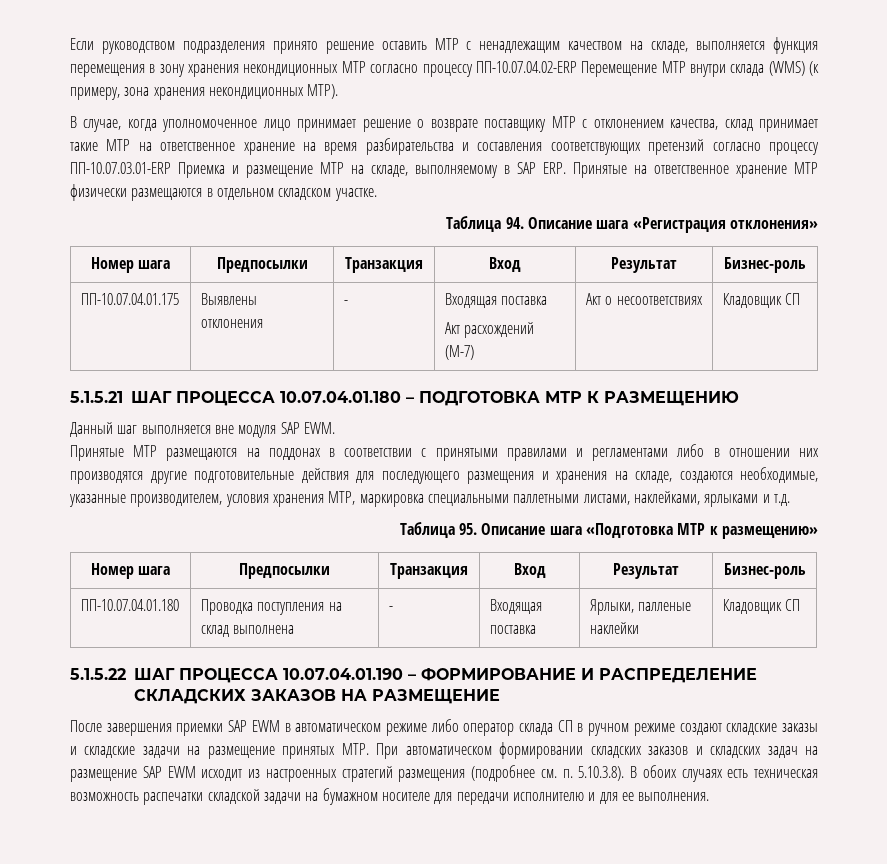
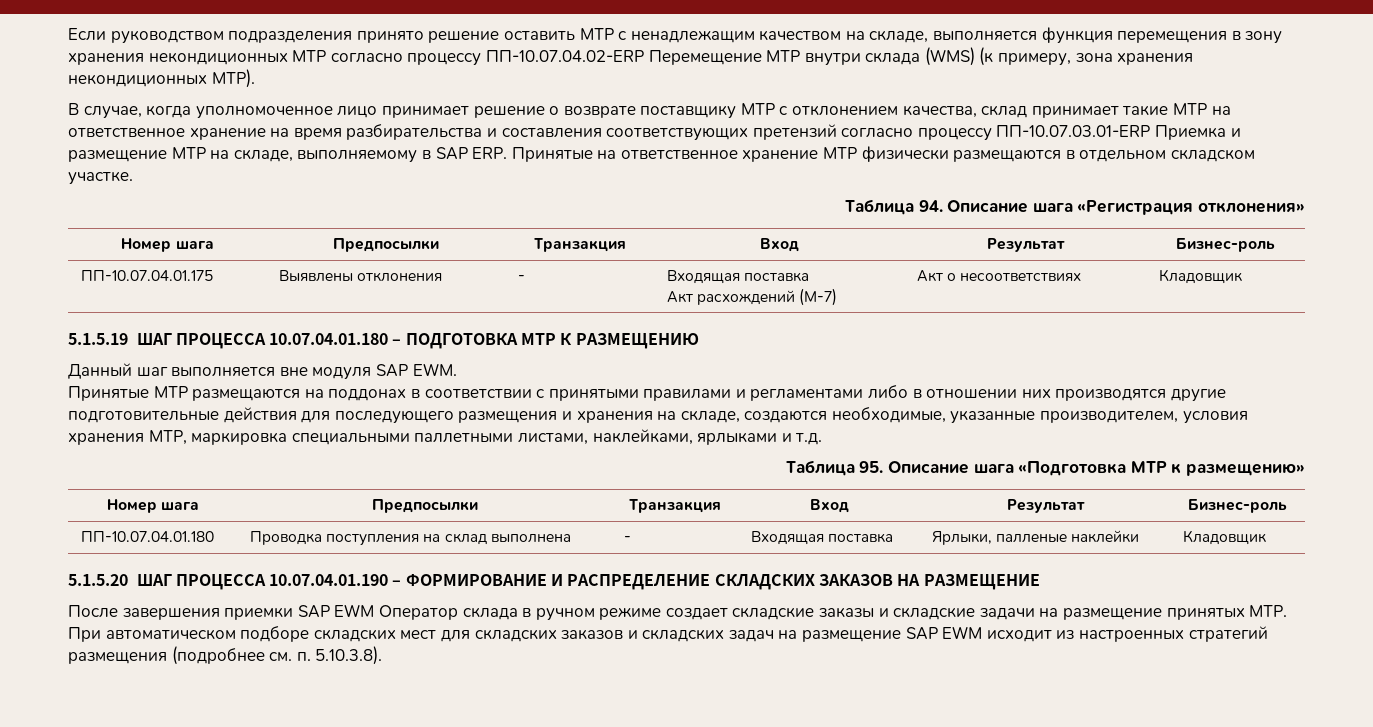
  ПП-10.07.04.01.175 | Выявлены отклонения | - | Входящая поставка
- Акт расхождений (М-7) | Акт о несоответствиях | Кладовщик СП
- 5.1.5.21 ШАГ ПРОЦЕССА 10.07.04.01.180 – ПОДГОТОВКА МТР К РАЗМЕЩЕНИЮ
+ Акт расхождений (М-7) | Акт о несоответствиях | Кладовщик
+ 5.1.5.19 ШАГ ПРОЦЕССА 10.07.04.01.180 – ПОДГОТОВКА МТР К РАЗМЕЩЕНИЮ
- ПП-10.07.04.01.180 | Проводка поступления на склад выполнена | - | Входящая поставка | Ярлыки, палленые наклейки | Кладовщик СП
- 5.1.5.22 ШАГ ПРОЦЕССА 10.07.04.01.190 – ФОРМИРОВАНИЕ И РАСПРЕДЕЛЕНИЕ СКЛАДСКИХ ЗАКАЗОВ НА РАЗМЕЩЕНИЕ
+ ПП-10.07.04.01.180 | Проводка поступления на склад выполнена | - | Входящая поставка | Ярлыки, палленые наклейки | Кладовщик
+ 5.1.5.20 ШАГ ПРОЦЕССА 10.07.04.01.190 – ФОРМИРОВАНИЕ И РАСПРЕДЕЛЕНИЕ СКЛАДСКИХ ЗАКАЗОВ НА РАЗМЕЩЕНИЕ
- После завершения приемки SAP EWM в автоматическом режиме либо оператор склада СП в ручном режиме создают складские заказы и складские задачи на размещение принятых МТР. При автоматическом формировании складских заказов и складских задач на размещение SAP EWM исходит из настроенных стратегий размещения (подробнее см. п. 5.10.3.8). В обоих случаях есть техническая возможность распечатки складской задачи на бумажном носителе для передачи исполнителю и для ее выполнения.
+ После завершения приемки SAP EWM Оператор склада в ручном режиме создает складские заказы и складские задачи на размещение принятых МТР. При автоматическом подборе складских мест для складских заказов и складских задач на размещение SAP EWM исходит из настроенных стратегий размещения (подробнее см. п. 5.10.3.8).

